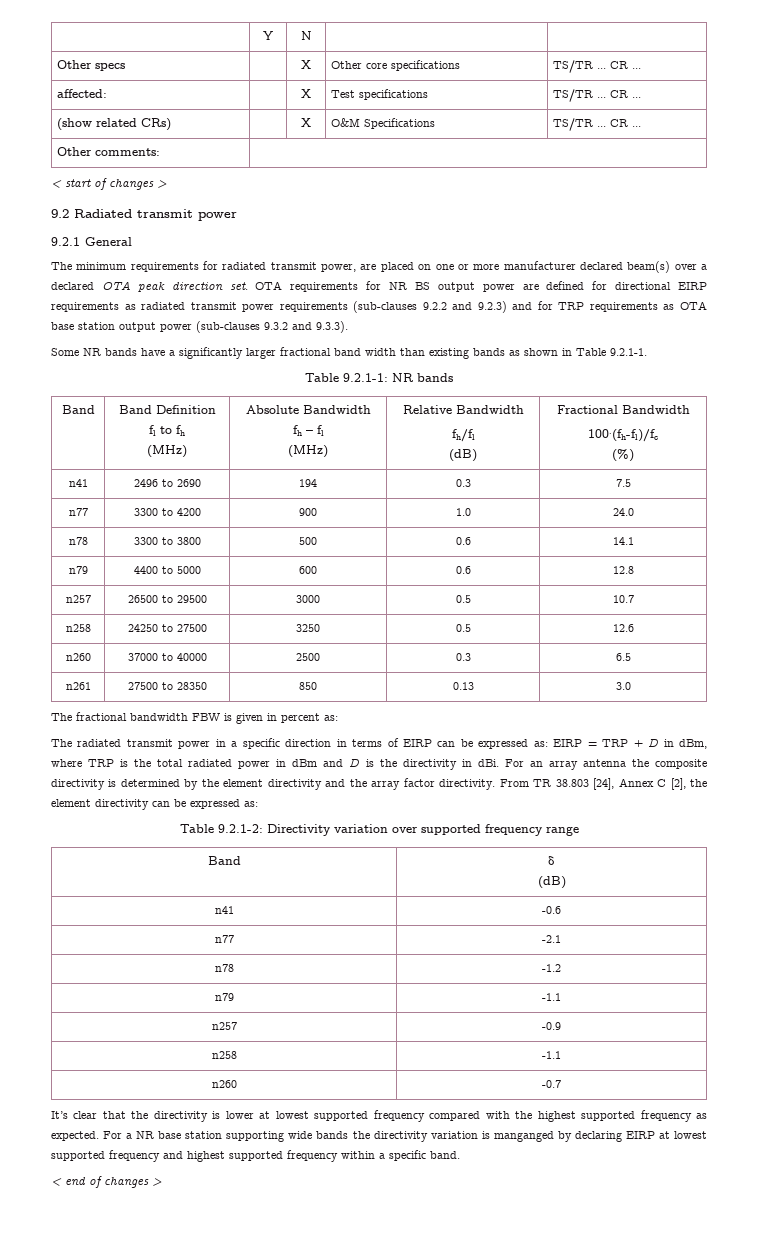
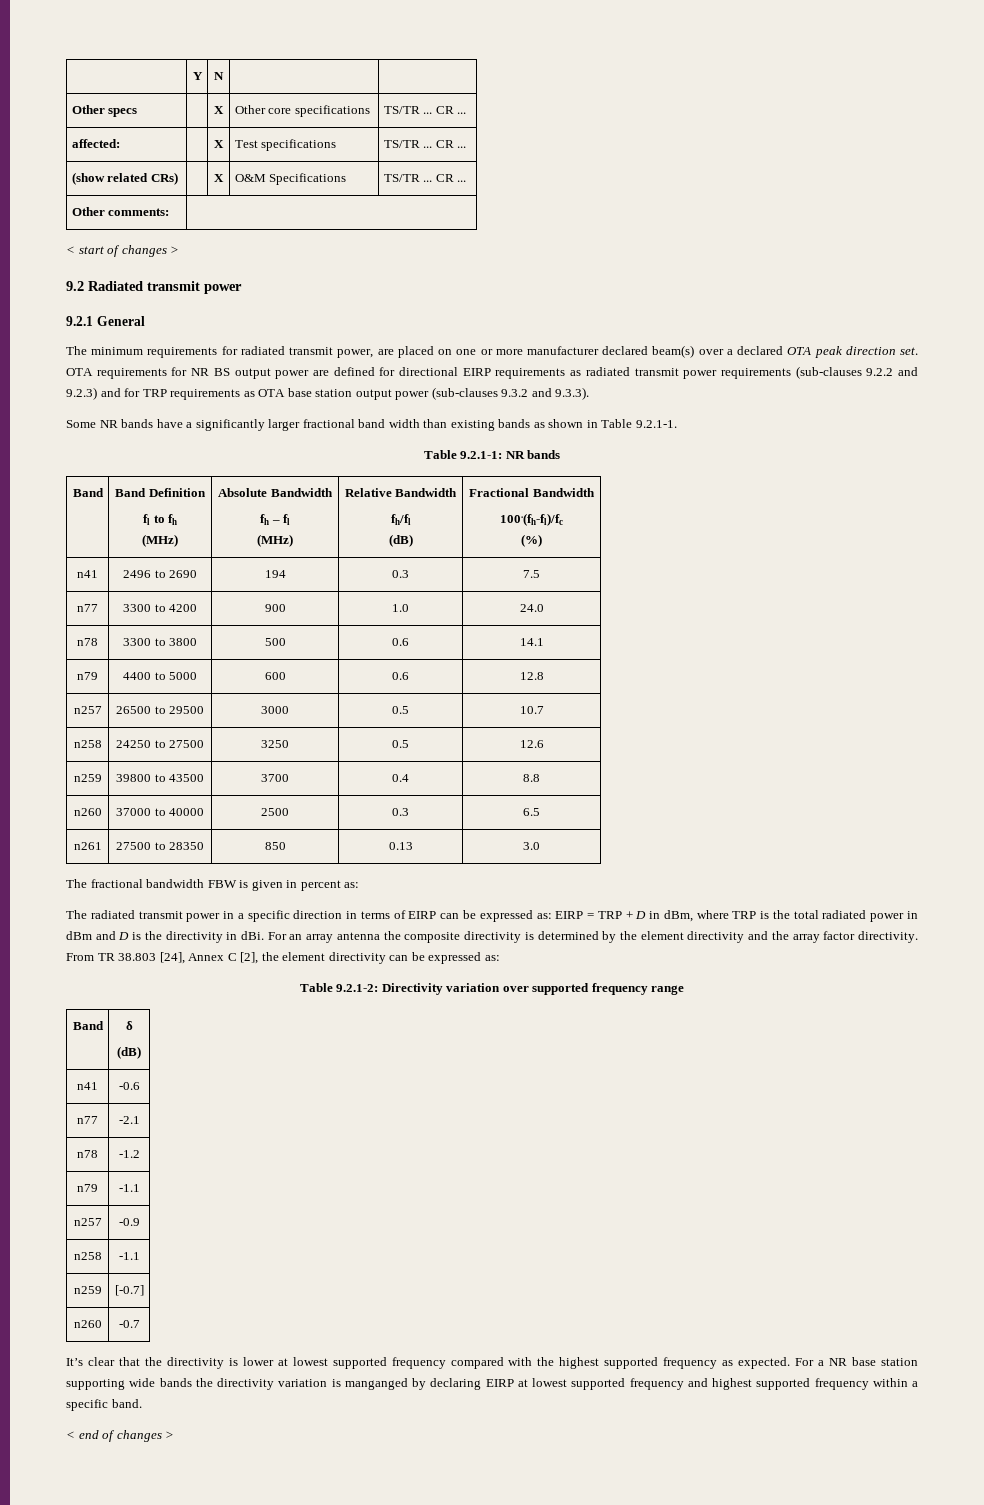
+ n259 | 39800 to 43500 | 3700 | 0.4 | 8.8
+ n259 | [-0.7]

